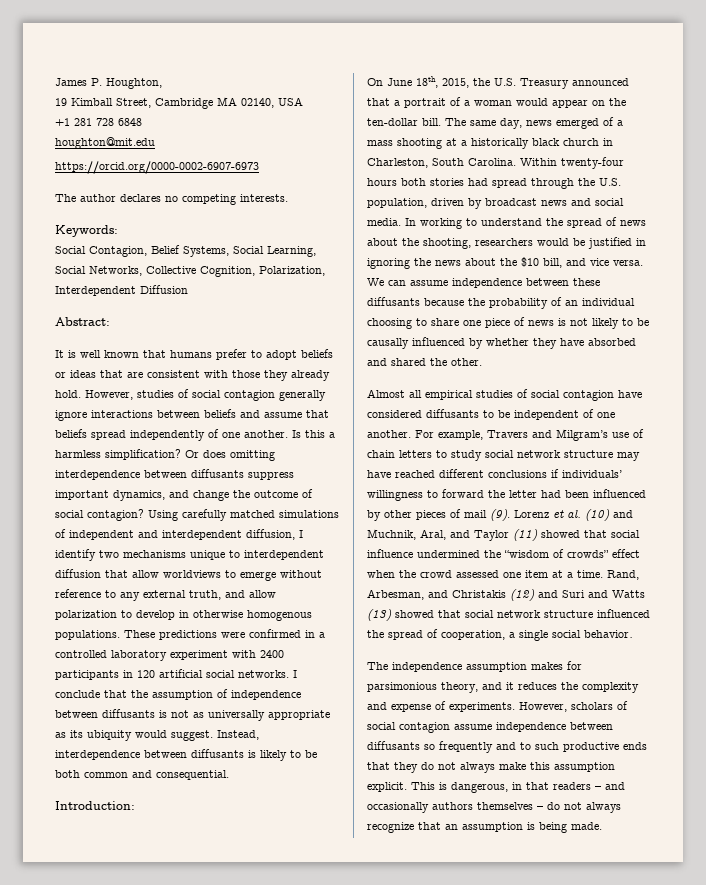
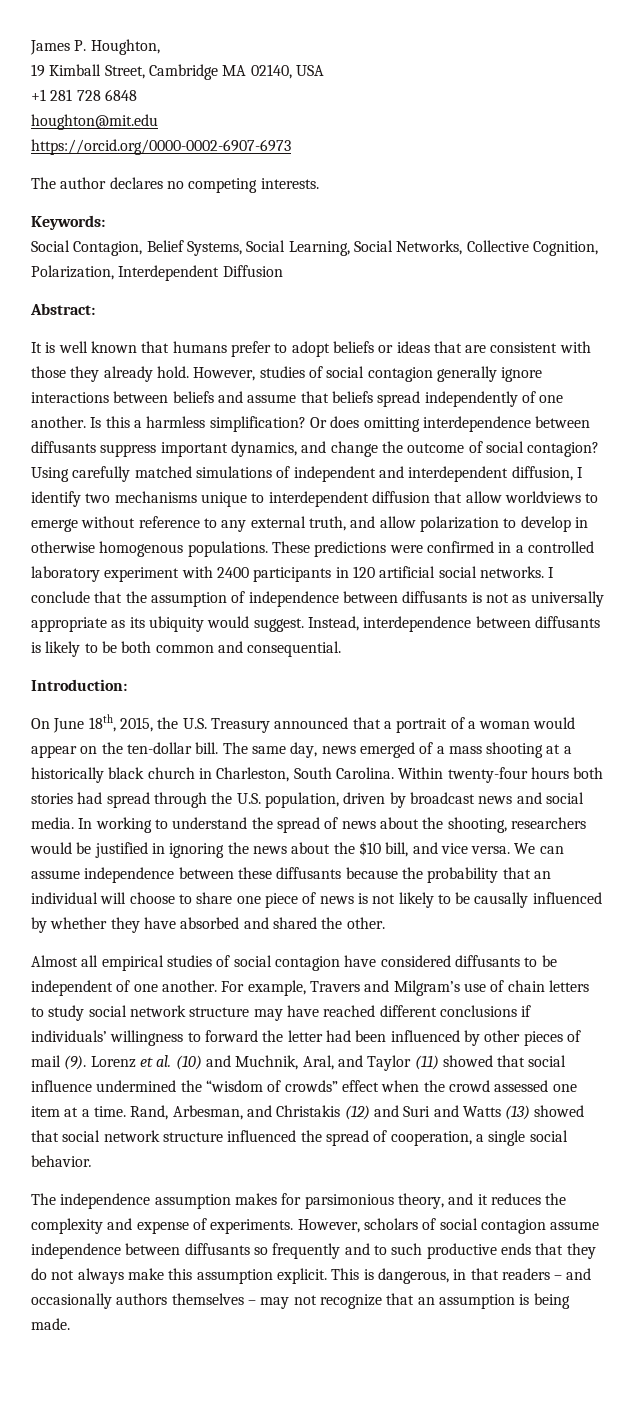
- We can assume independence between these diffusants because the probability of an individual choosing to share one piece of news is not likely to be causally influenced by whether they have absorbed and shared the other.
+ We can assume independence between these diffusants because the probability that an individual will choose to share one piece of news is not likely to be causally influenced by whether they have absorbed and shared the other.
- This is dangerous, in that readers – and occasionally authors themselves – do not always recognize that an assumption is being made.
+ This is dangerous, in that readers – and occasionally authors themselves – may not recognize that an assumption is being made.

